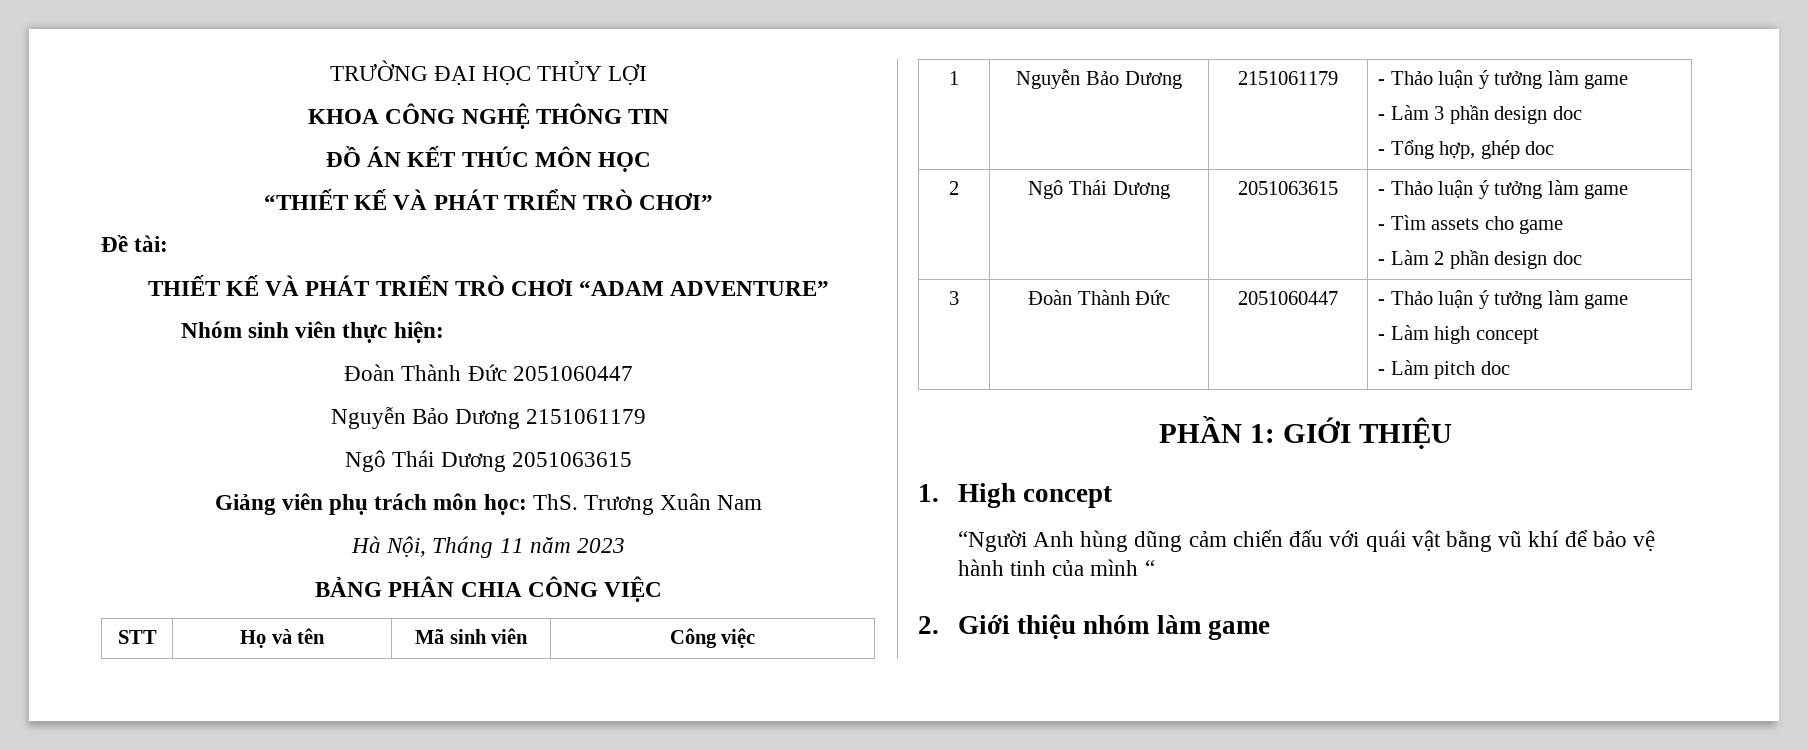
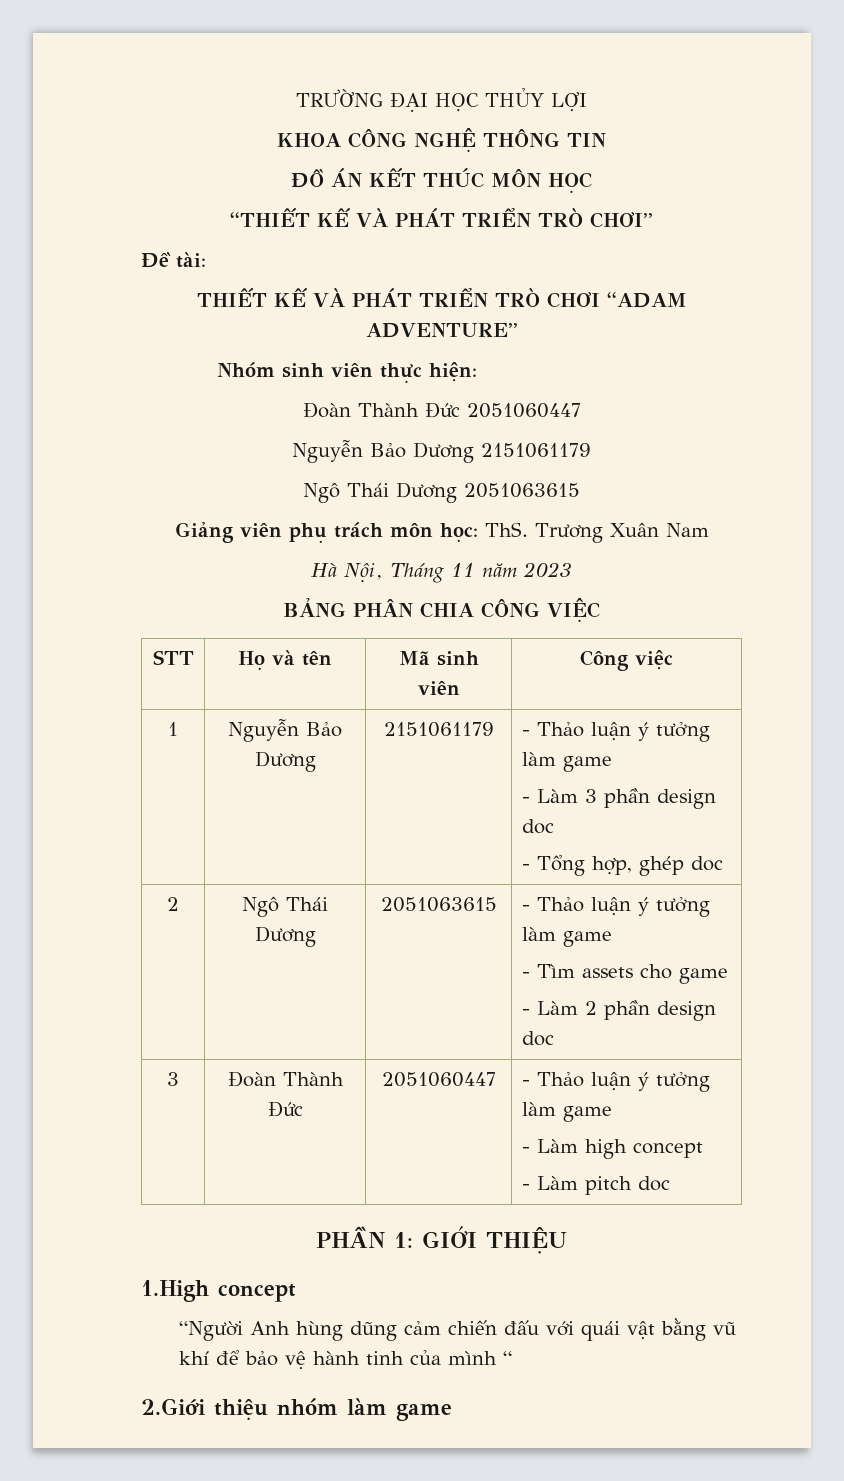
- 1. High concept
+ 1.High concept
- 2. Giới thiệu nhóm làm game
+ 2.Giới thiệu nhóm làm game

